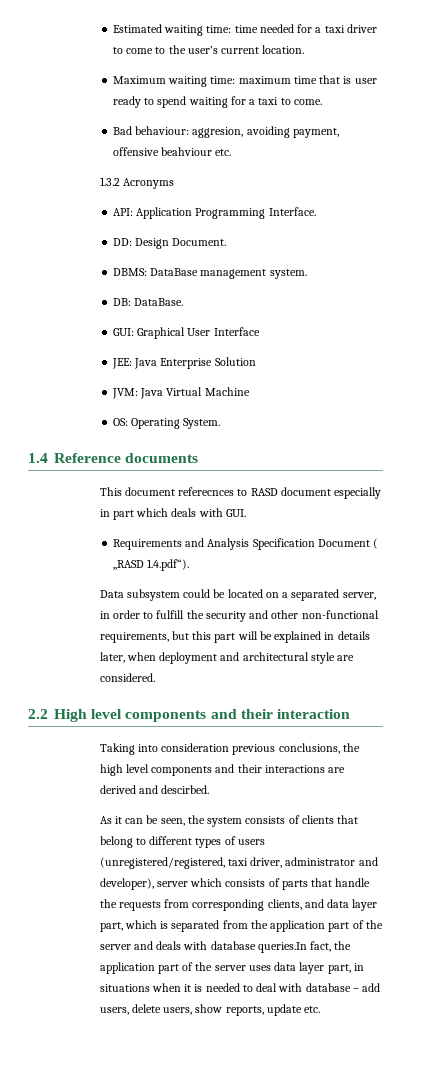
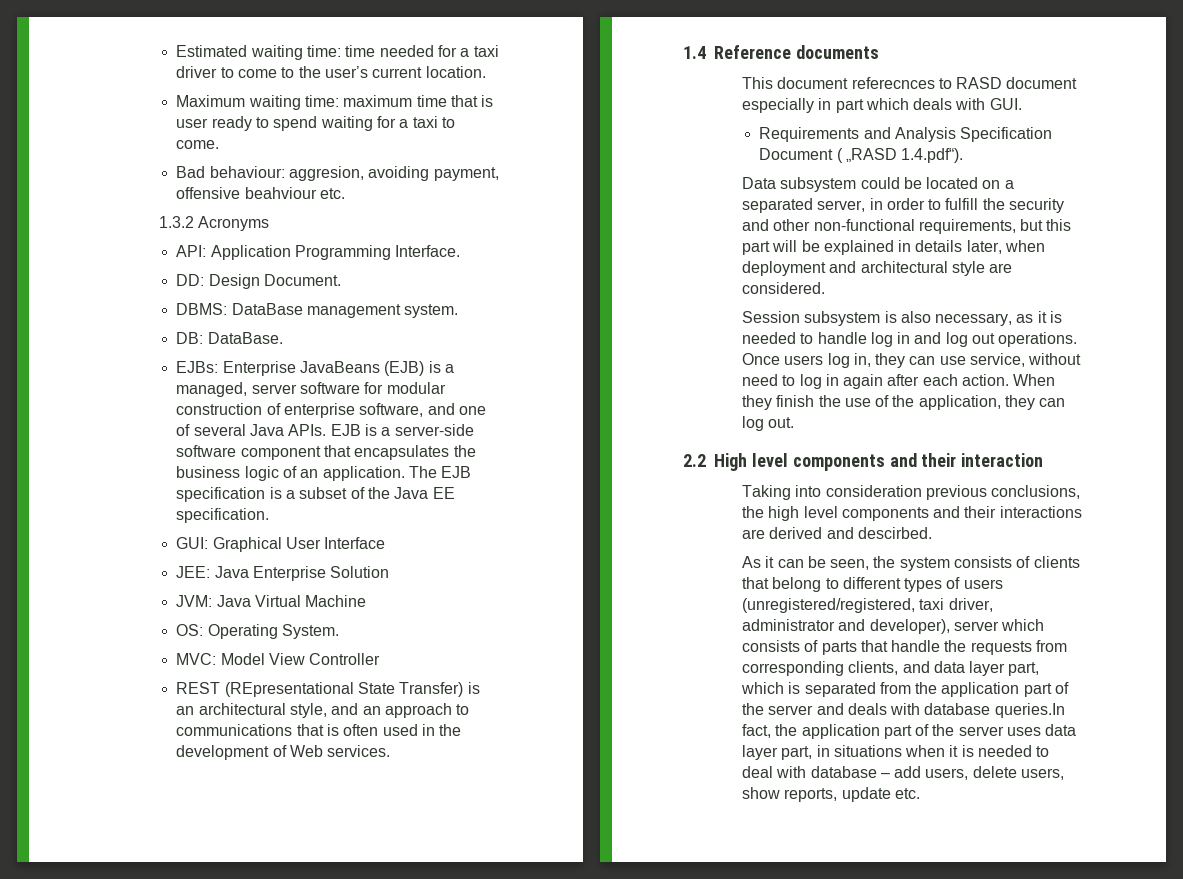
+ EJBs: Enterprise JavaBeans (EJB) is a managed, server software for modular construction of enterprise software, and one of several Java APIs. EJB is a server-side software component that encapsulates the business logic of an application. The EJB specification is a subset of the Java EE specification.
+ MVC: Model View Controller
+ REST (REpresentational State Transfer) is an architectural style, and an approach to communications that is often used in the development of Web services.
+ Session subsystem is also necessary, as it is needed to handle log in and log out operations. Once users log in, they can use service, without need to log in again after each action. When they finish the use of the application, they can log out.

